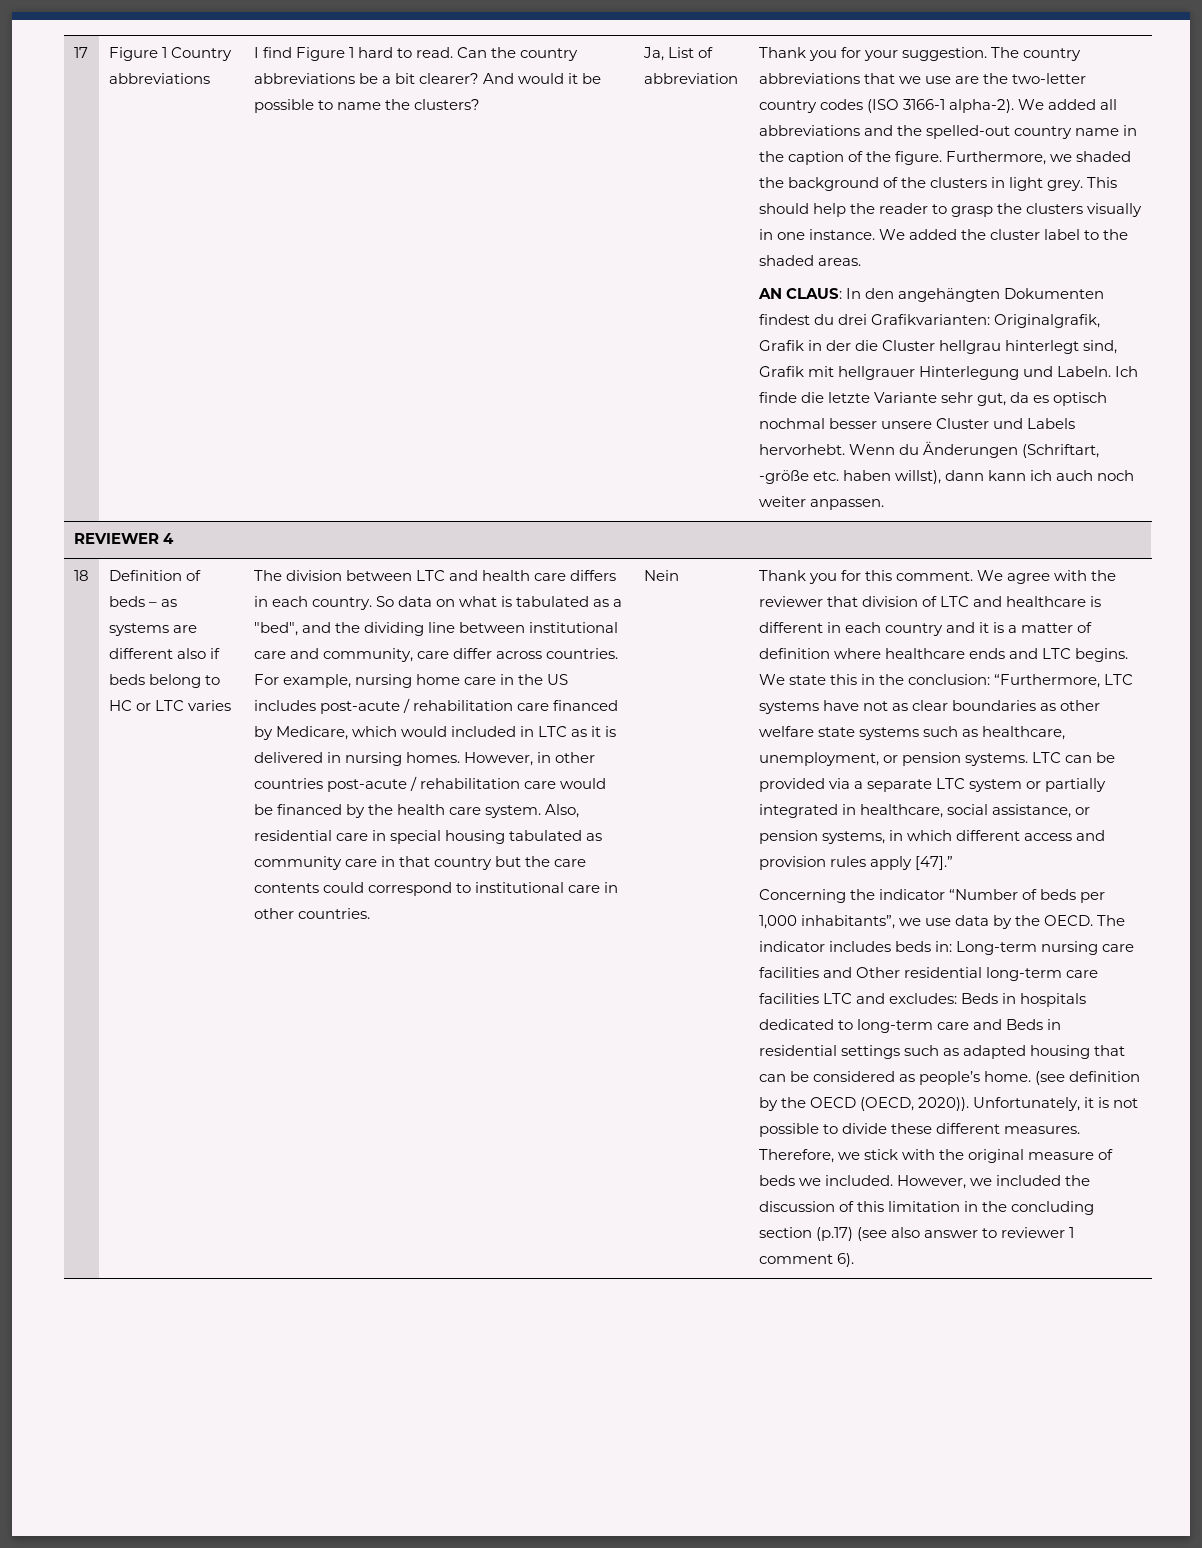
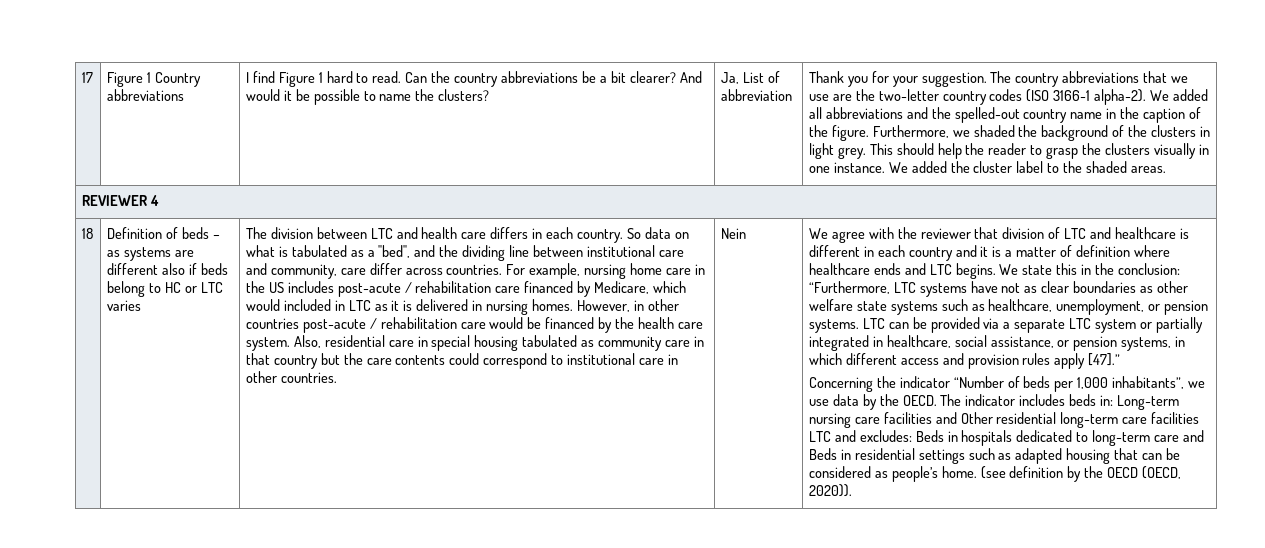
- AN CLAUS: In den angehängten Dokumenten findest du drei Grafikvarianten: Originalgrafik, Grafik in der die Cluster hellgrau hinterlegt sind, Grafik mit hellgrauer Hinterlegung und Labeln. Ich finde die letzte Variante sehr gut, da es optisch nochmal besser unsere Cluster und Labels hervorhebt. Wenn du Änderungen (Schriftart, -größe etc. haben willst), dann kann ich auch noch weiter anpassen.
- Thank you for this comment.
- Unfortunately, it is not possible to divide these different measures. Therefore, we stick with the original measure of beds we included. However, we included the discussion of this limitation in the concluding section (p.17) (see also answer to reviewer 1 comment 6).

